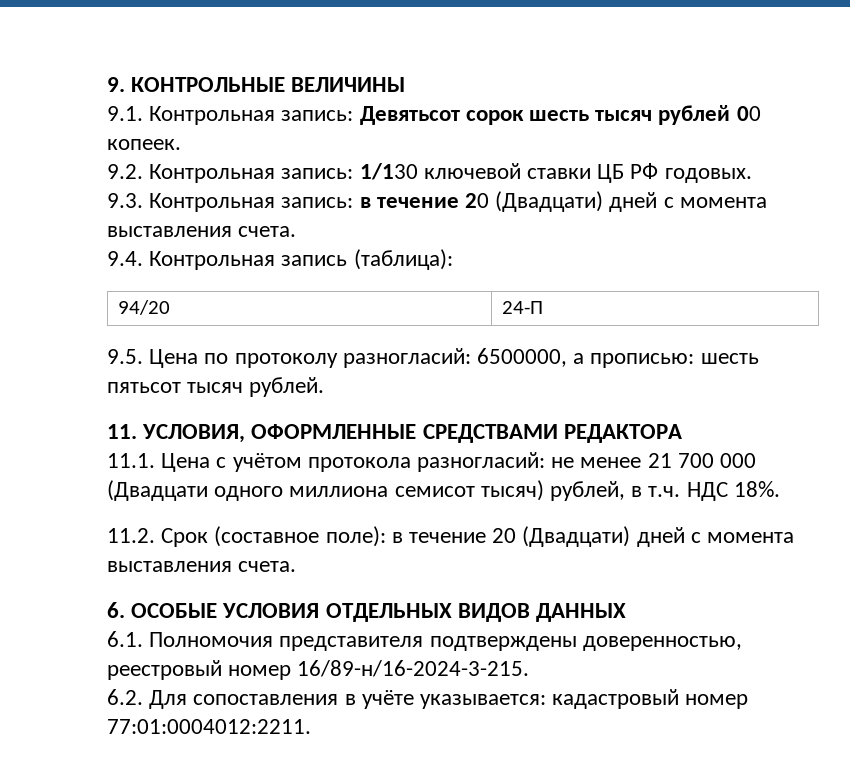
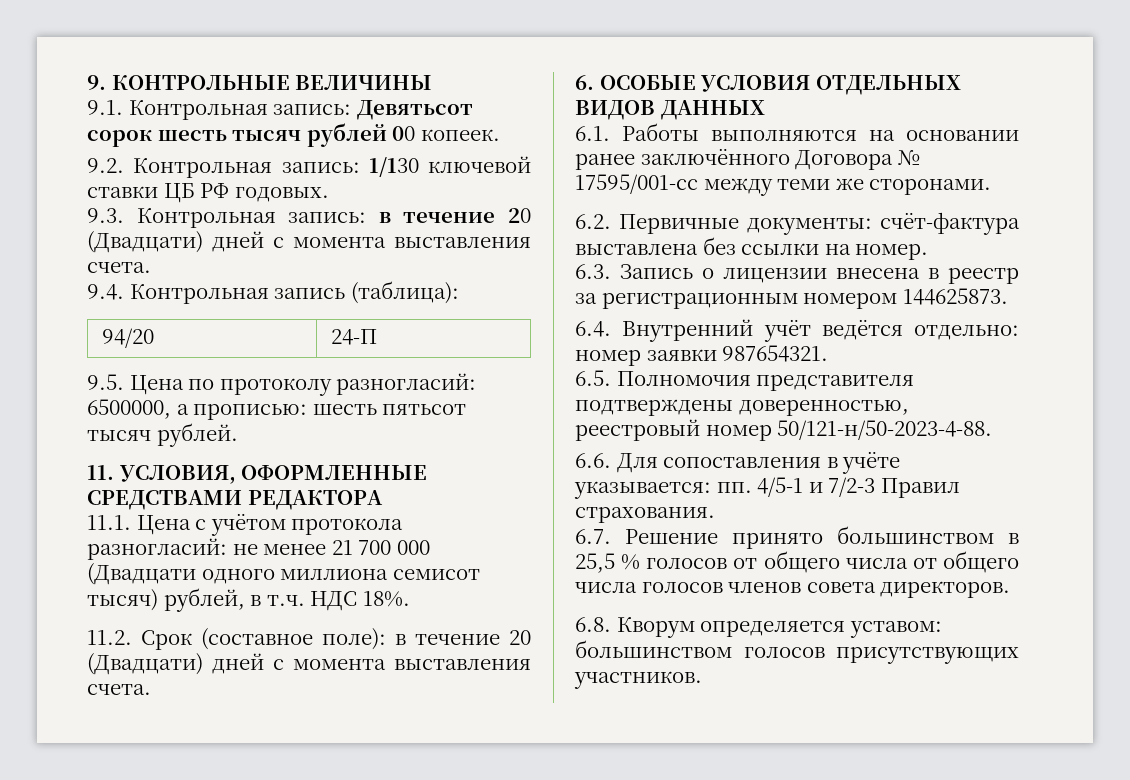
- 6.1. Полномочия представителя подтверждены доверенностью, реестровый номер 16/89-н/16-2024-3-215.
- 6.2. Для сопоставления в учёте указывается: кадастровый номер 77:01:0004012:2211.
+ 6.1. Работы выполняются на основании ранее заключённого Договора № 17595/001-сс между теми же сторонами.
+ 6.2. Первичные документы: счёт-фактура выставлена без ссылки на номер.
+ 6.3. Запись о лицензии внесена в реестр за регистрационным номером 144625873.
+ 6.4. Внутренний учёт ведётся отдельно: номер заявки 987654321.
+ 6.5. Полномочия представителя подтверждены доверенностью, реестровый номер 50/121-н/50-2023-4-88.
+ 6.6. Для сопоставления в учёте указывается: пп. 4/5-1 и 7/2-3 Правил страхования.
+ 6.7. Решение принято большинством в 25,5 % голосов от общего числа от общего числа голосов членов совета директоров.
+ 6.8. Кворум определяется уставом: большинством голосов присутствующих участников.

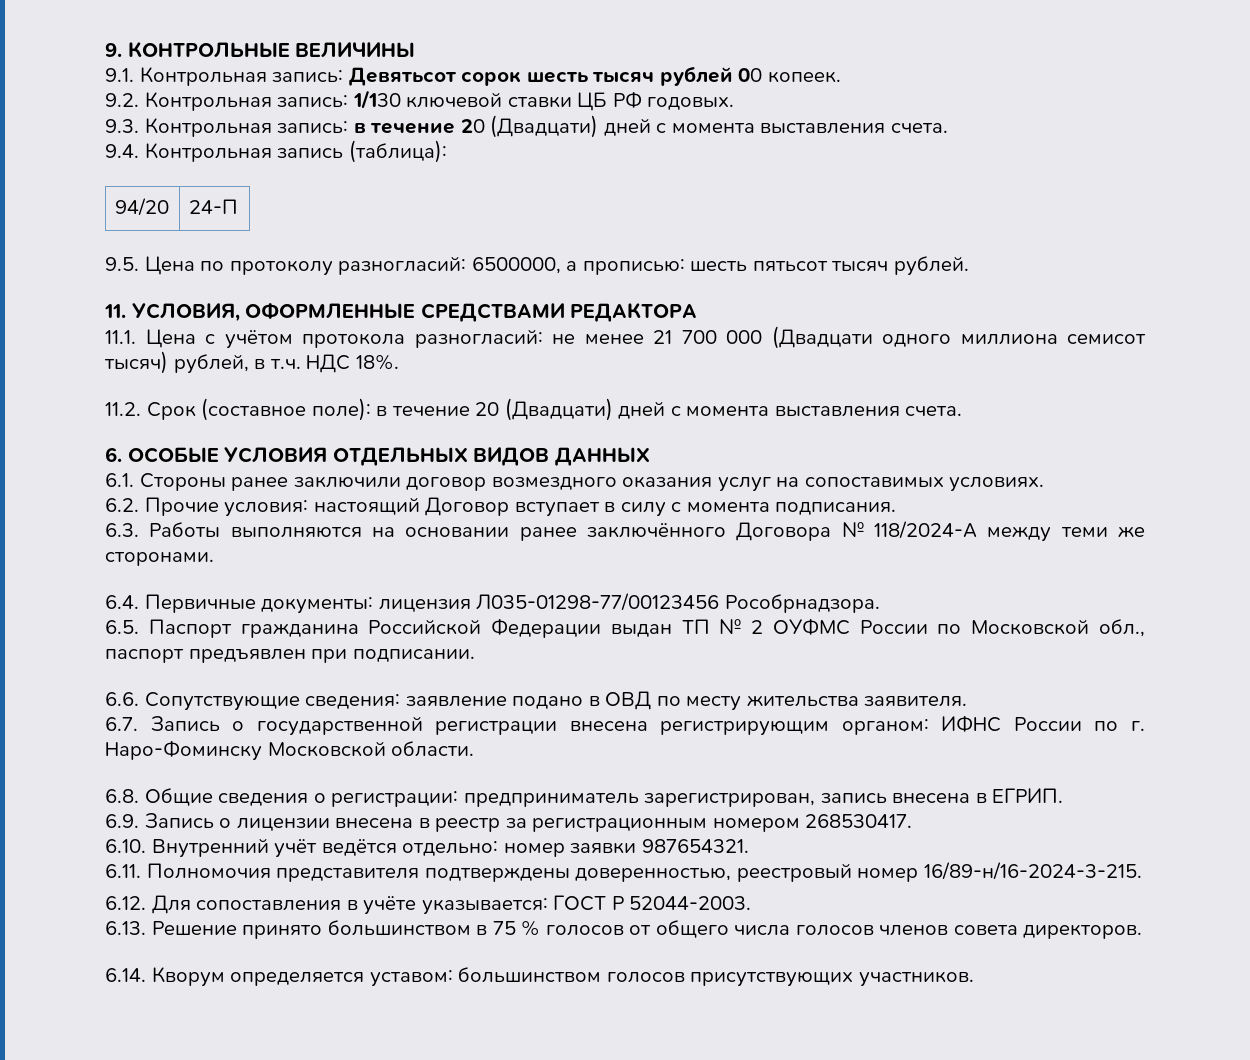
- 6.1. Работы выполняются на основании ранее заключённого Договора № 17595/001-сс между теми же сторонами.
+ 6.1. Стороны ранее заключили договор возмездного оказания услуг на сопоставимых условиях.
+ 6.2. Прочие условия: настоящий Договор вступает в силу с момента подписания.
+ 6.3. Работы выполняются на основании ранее заключённого Договора № 118/2024-А между теми же сторонами.
- 6.2. Первичные документы: счёт-фактура выставлена без ссылки на номер.
- 6.3. Запись о лицензии внесена в реестр за регистрационным номером 144625873.
- 6.4. Внутренний учёт ведётся отдельно: номер заявки 987654321.
+ 6.4. Первичные документы: лицензия Л035-01298-77/00123456 Рособрнадзора.
+ 6.5. Паспорт гражданина Российской Федерации выдан ТП № 2 ОУФМС России по Московской обл., паспорт предъявлен при подписании.
+ 6.6. Сопутствующие сведения: заявление подано в ОВД по месту жительства заявителя.
+ 6.7. Запись о государственной регистрации внесена регистрирующим органом: ИФНС России по г. Наро-Фоминску Московской области.
+ 6.8. Общие сведения о регистрации: предприниматель зарегистрирован, запись внесена в ЕГРИП.
+ 6.9. Запись о лицензии внесена в реестр за регистрационным номером 268530417.
+ 6.10. Внутренний учёт ведётся отдельно: номер заявки 987654321.
- 6.5. Полномочия представителя подтверждены доверенностью, реестровый номер 50/121-н/50-2023-4-88.
- 6.6. Для сопоставления в учёте указывается: пп. 4/5-1 и 7/2-3 Правил страхования.
- 6.7. Решение принято большинством в 25,5 % голосов от общего числа от общего числа голосов членов совета директоров.
+ 6.11. Полномочия представителя подтверждены доверенностью, реестровый номер 16/89-н/16-2024-3-215.
+ 6.12. Для сопоставления в учёте указывается: ГОСТ Р 52044-2003.
+ 6.13. Решение принято большинством в 75 % голосов от общего числа голосов членов совета директоров.
- 6.8. Кворум определяется уставом: большинством голосов присутствующих участников.
+ 6.14. Кворум определяется уставом: большинством голосов присутствующих участников.

